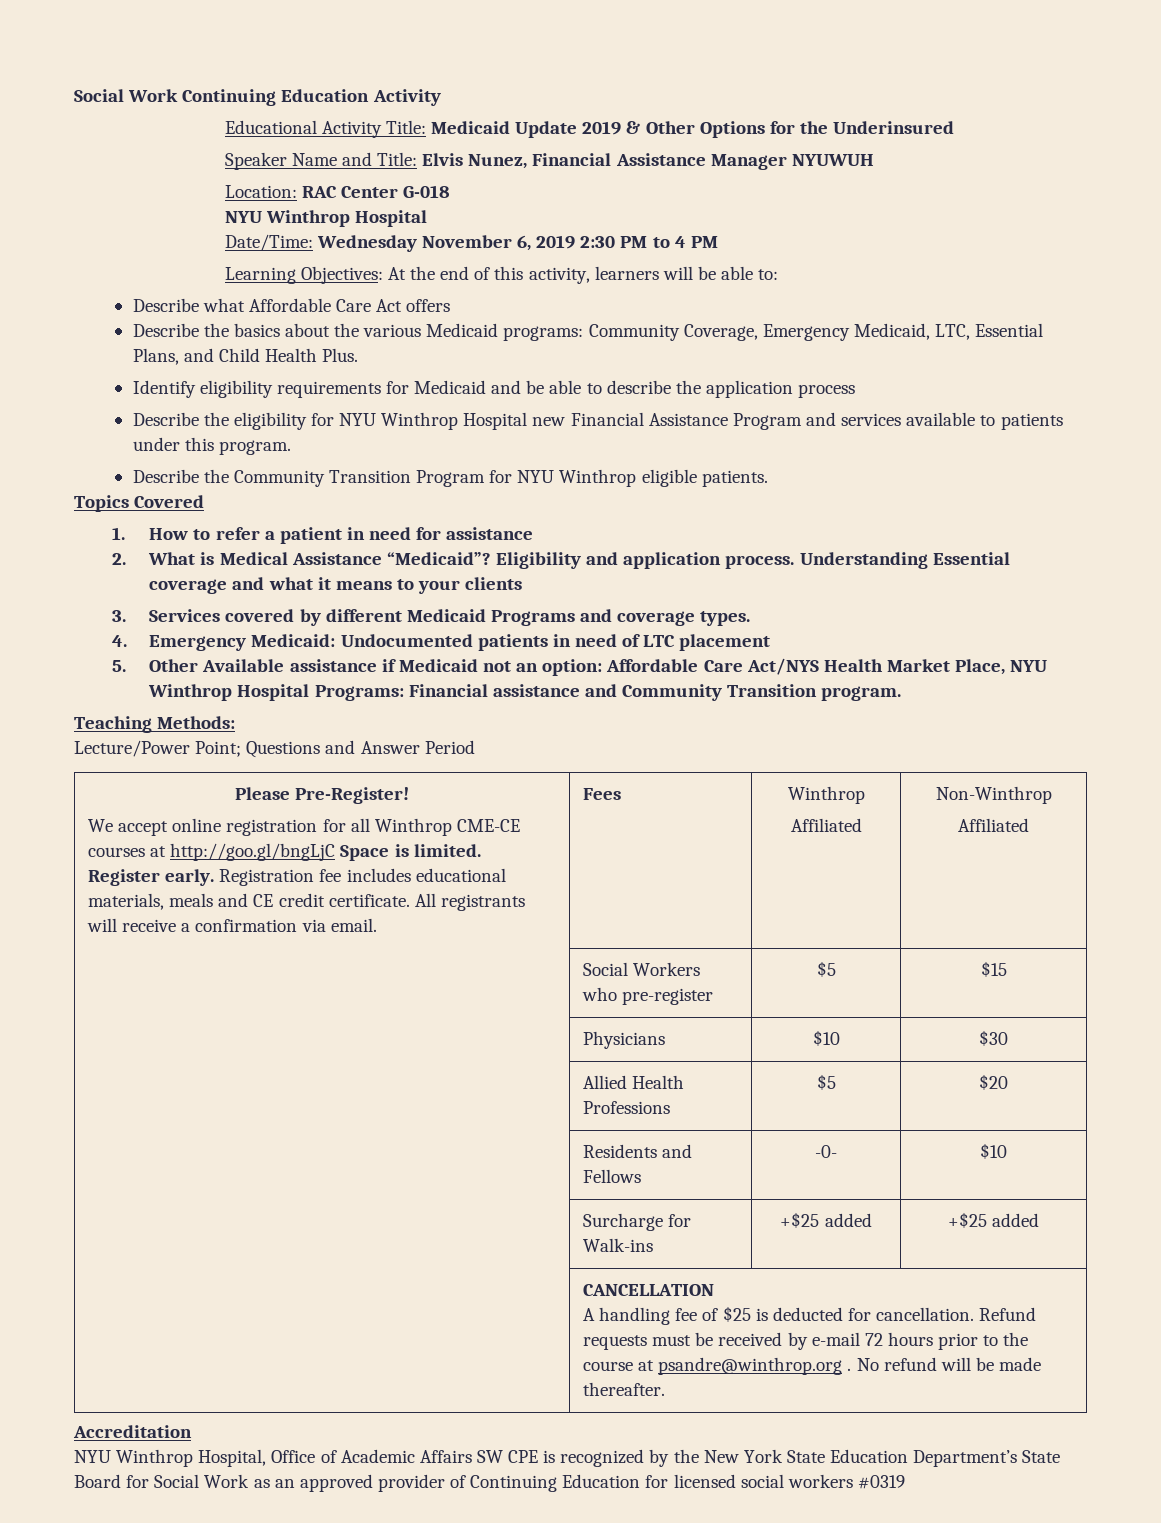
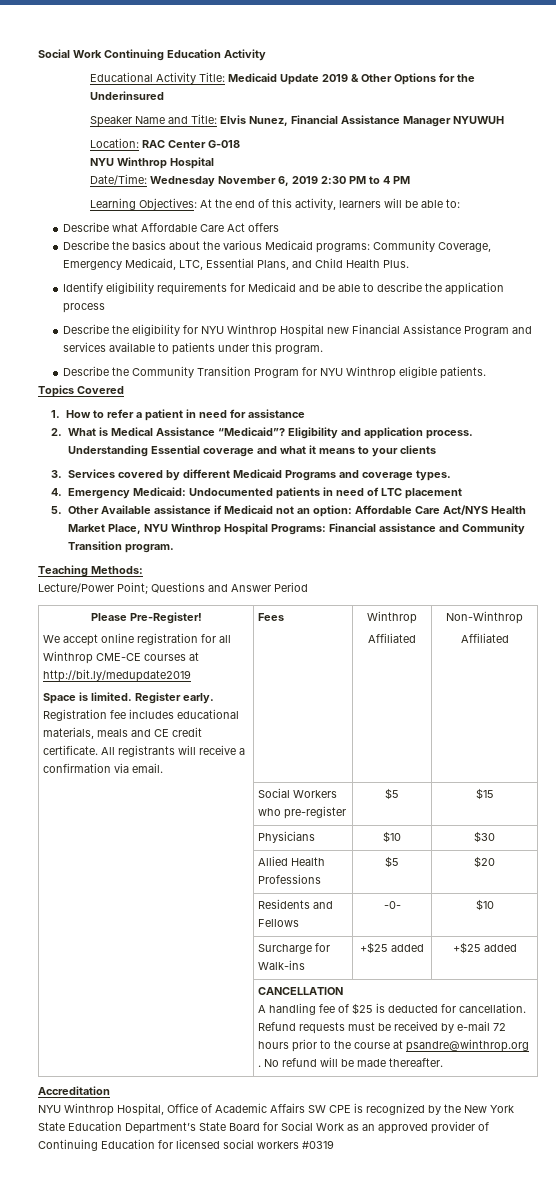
- We accept online registration for all Winthrop CME-CE courses at http://goo.gl/bngLjC Space is limited.
+ We accept online registration for all Winthrop CME-CE courses at http://bit.ly/medupdate2019
+ Space is limited.

